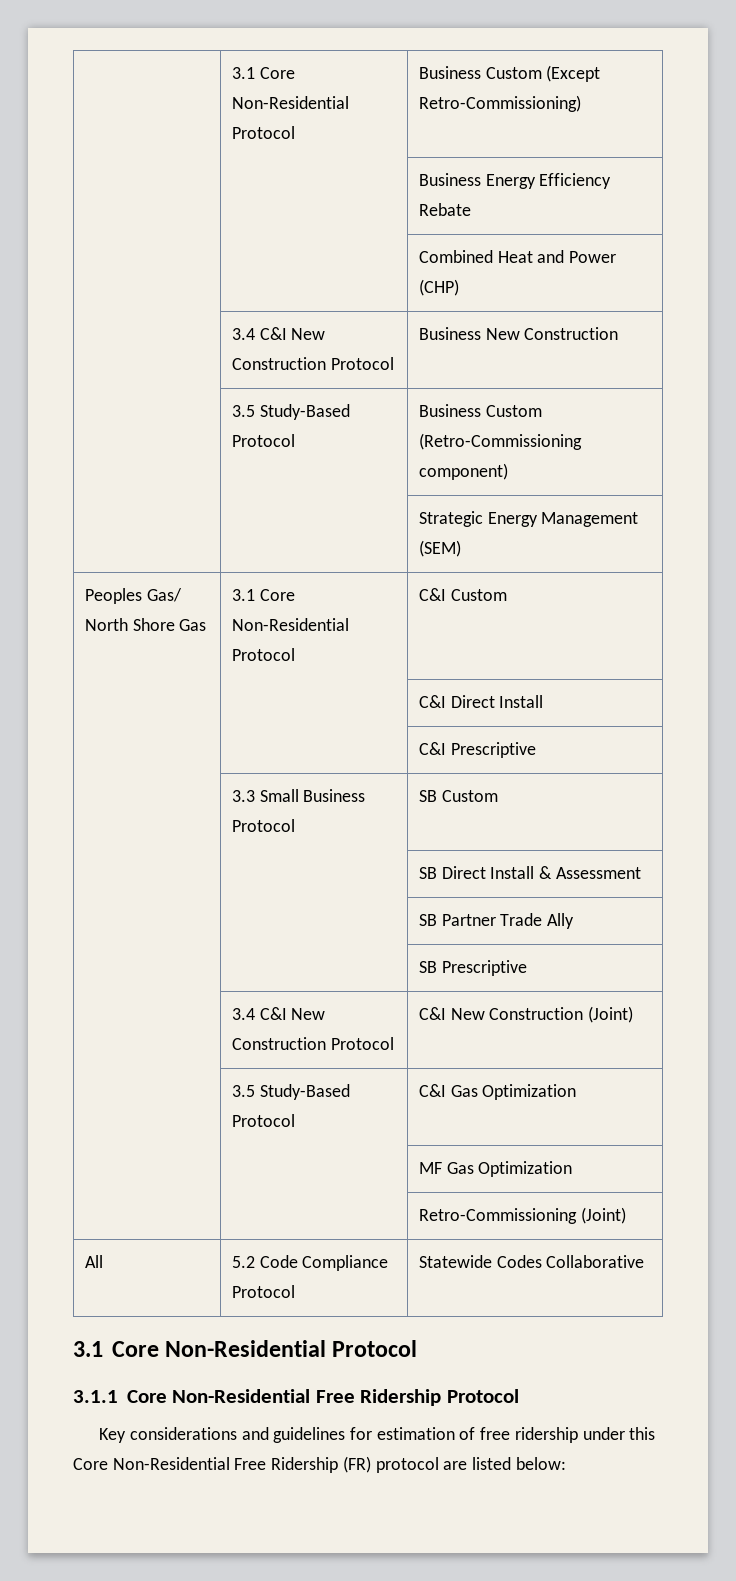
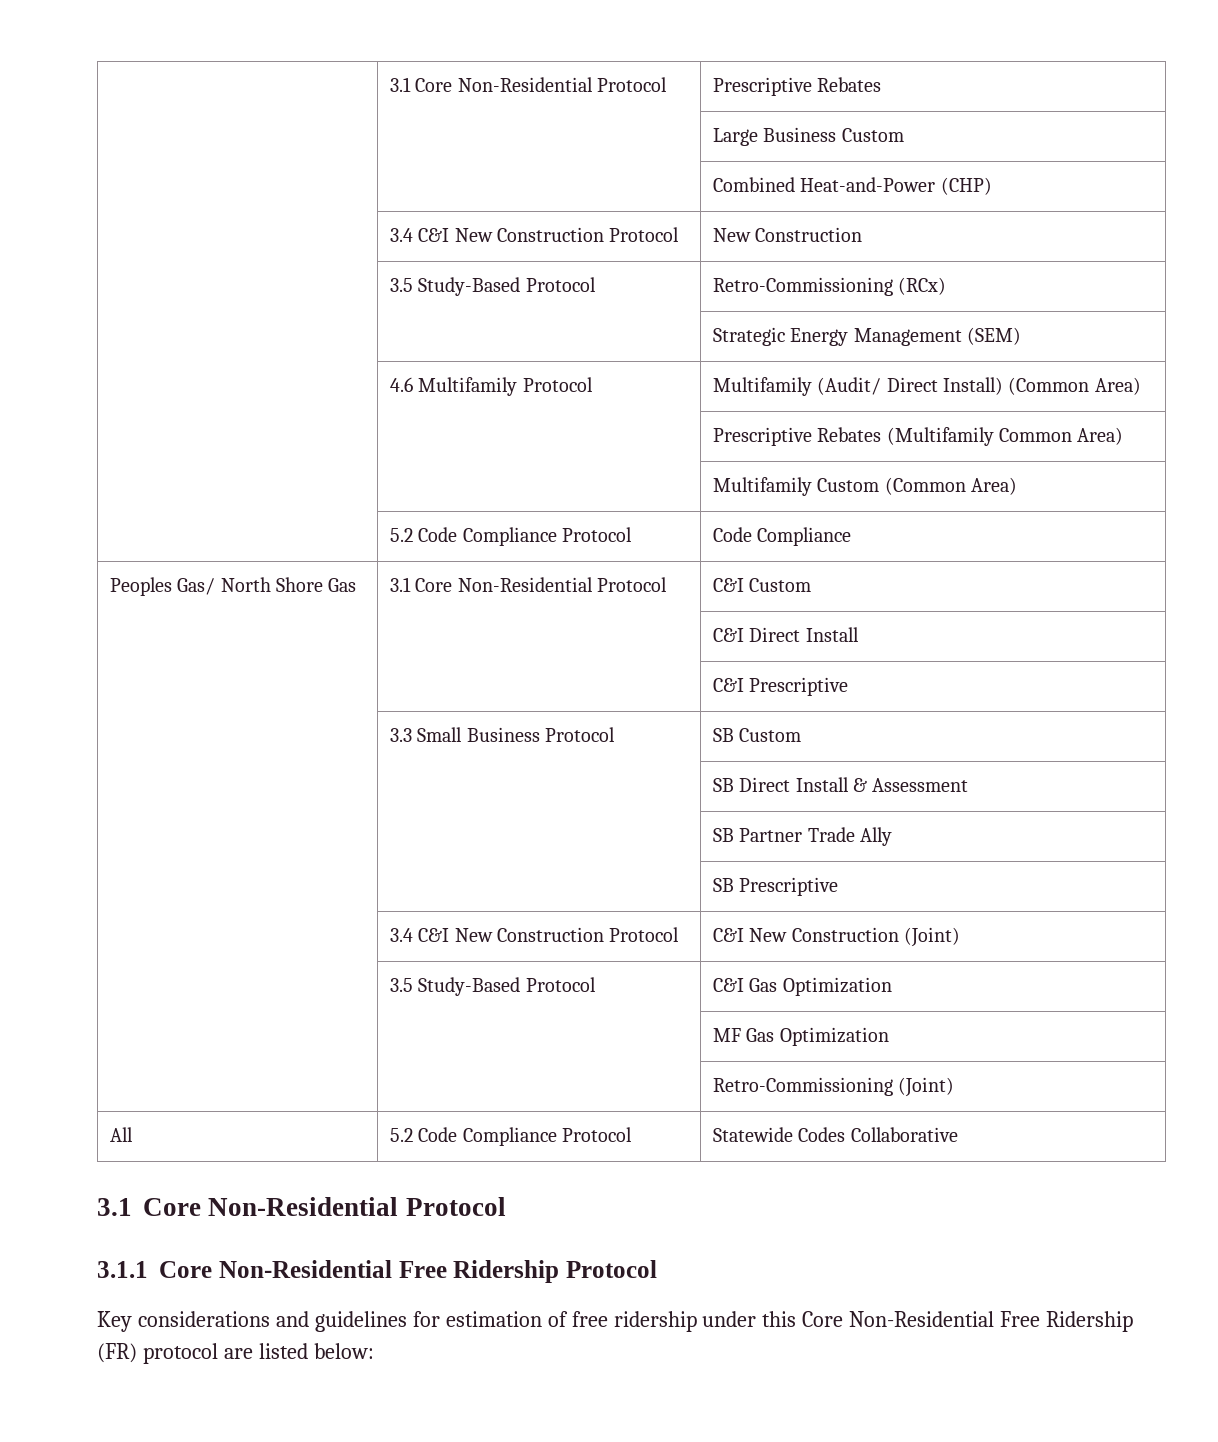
- | 3.1 Core Non-Residential Protocol | Business Custom (Except Retro-Commissioning)
- | | Business Energy Efficiency Rebate
- | | Combined Heat and Power (CHP)
+ | 3.1 Core Non-Residential Protocol | Prescriptive Rebates
+ | | Large Business Custom
+ | | Combined Heat-and-Power (CHP)
- | 3.4 C&I New Construction Protocol | Business New Construction
+ | 3.4 C&I New Construction Protocol | New Construction
- | 3.5 Study-Based Protocol | Business Custom (Retro-Commissioning component)
+ | 3.5 Study-Based Protocol | Retro-Commissioning (RCx)
+ | 4.6 Multifamily Protocol | Multifamily (Audit/ Direct Install) (Common Area)
+ | | Prescriptive Rebates (Multifamily Common Area)
+ | | Multifamily Custom (Common Area)
+ | 5.2 Code Compliance Protocol | Code Compliance

